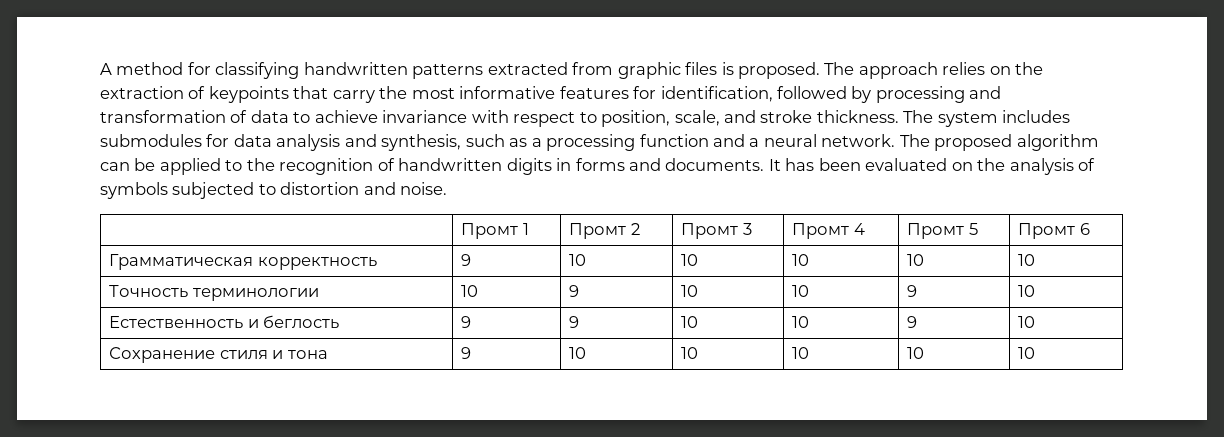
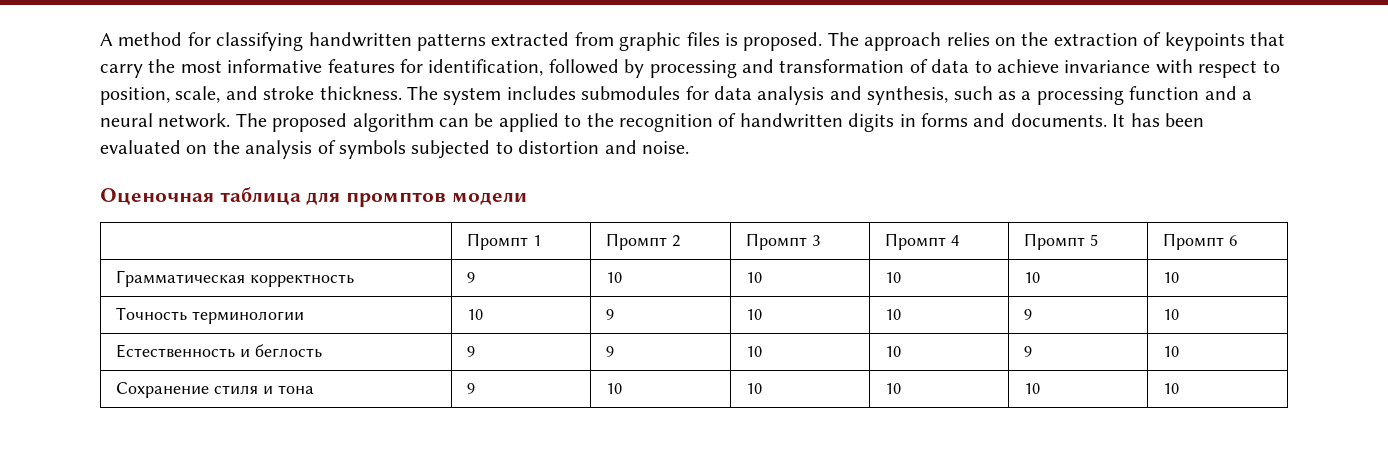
- | Промт 1 | Промт 2 | Промт 3 | Промт 4 | Промт 5 | Промт 6
+ Оценочная таблица для промптов модели
+ | Промпт 1 | Промпт 2 | Промпт 3 | Промпт 4 | Промпт 5 | Промпт 6

